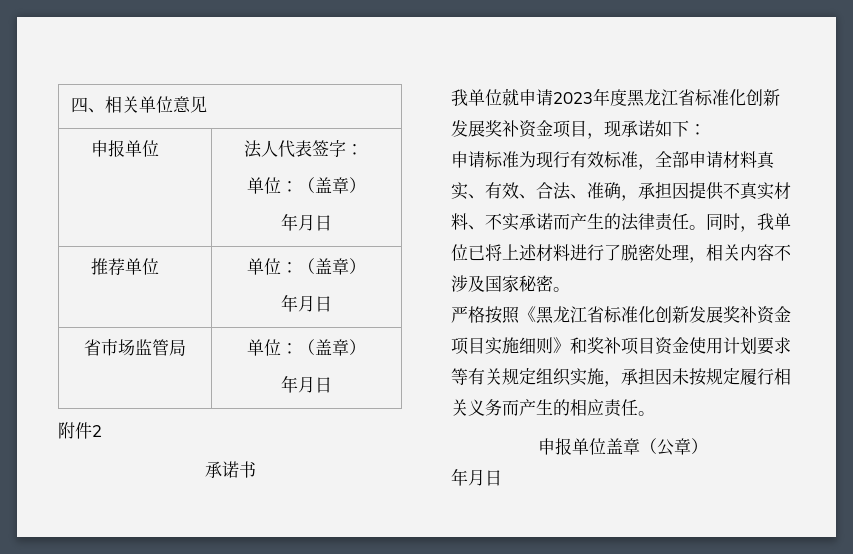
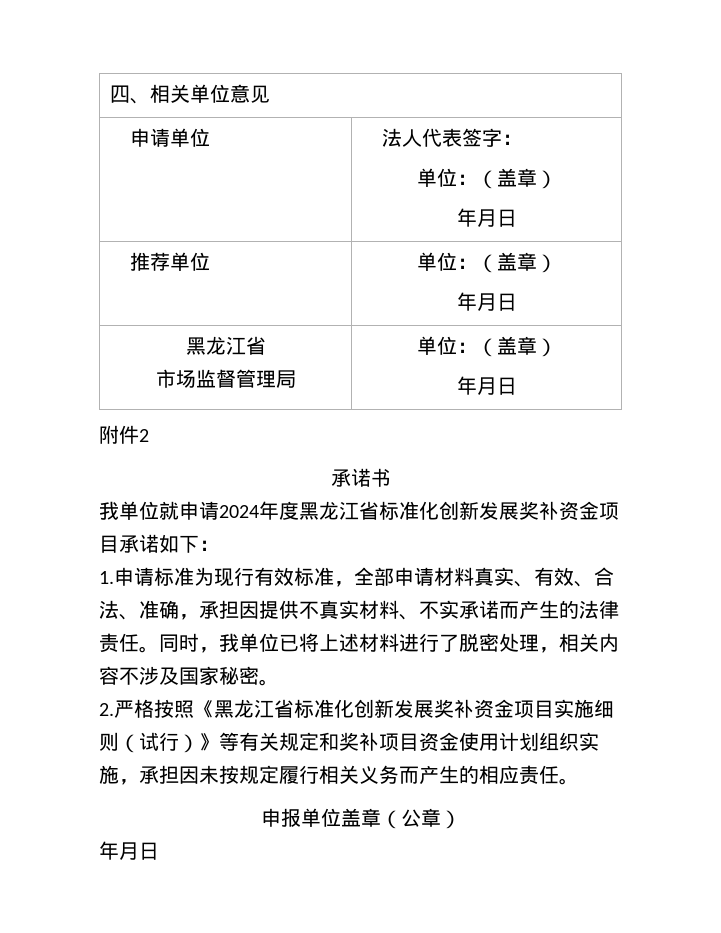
- 申报单位 | 法人代表签字：
+ 申请单位 | 法人代表签字：
  推荐单位 | 单位：（盖章）
  年月日
- 省市场监管局 | 单位：（盖章）
+ 黑龙江省
+ 市场监督管理局 | 单位：（盖章）
- 我单位就申请2023年度黑龙江省标准化创新发展奖补资金项目，现承诺如下：
+ 我单位就申请2024年度黑龙江省标准化创新发展奖补资金项目承诺如下：
- 申请标准为现行有效标准，全部申请材料真实、有效、合法、准确，承担因提供不真实材料、不实承诺而产生的法律责任。
+ 1.申请标准为现行有效标准，全部申请材料真实、有效、合法、准确，承担因提供不真实材料、不实承诺而产生的法律责任。
- 严格按照《黑龙江省标准化创新发展奖补资金项目实施细则》和奖补项目资金使用计划要求等有关规定组织实施，承担因未按规定履行相关义务而产生的相应责任。
+ 2.严格按照《黑龙江省标准化创新发展奖补资金项目实施细则（试行）》等有关规定和奖补项目资金使用计划组织实施，承担因未按规定履行相关义务而产生的相应责任。

